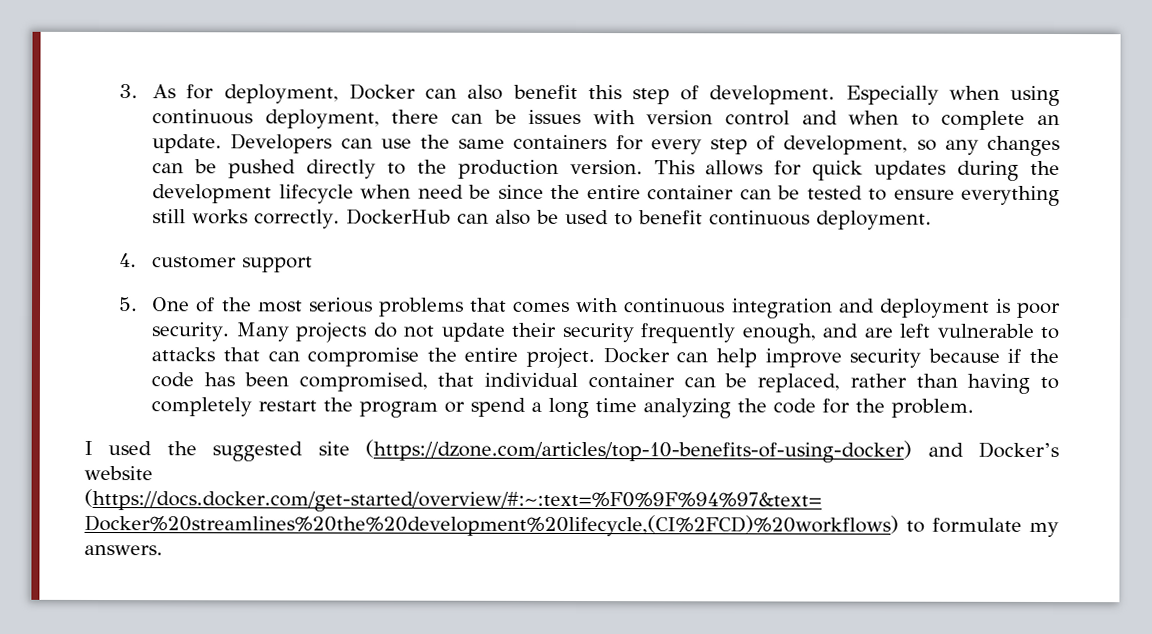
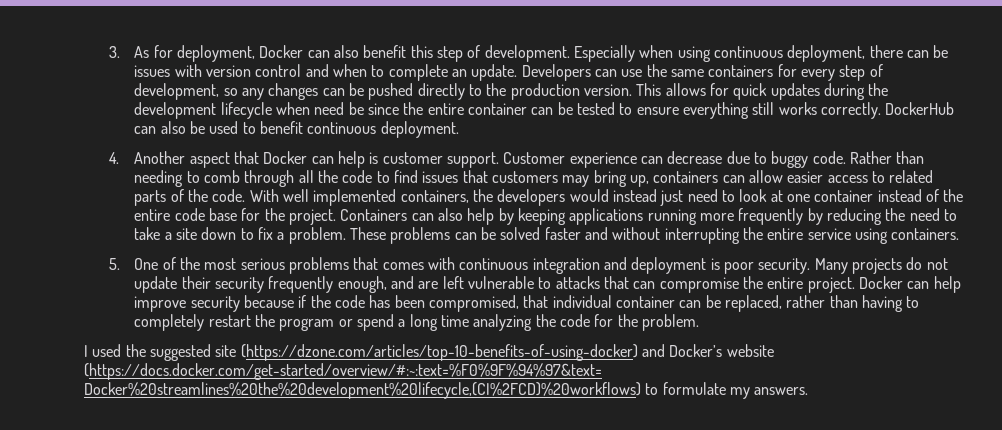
- 4. customer support
+ 4. Another aspect that Docker can help is customer support. Customer experience can decrease due to buggy code. Rather than needing to comb through all the code to find issues that customers may bring up, containers can allow easier access to related parts of the code. With well implemented containers, the developers would instead just need to look at one container instead of the entire code base for the project. Containers can also help by keeping applications running more frequently by reducing the need to take a site down to fix a problem. These problems can be solved faster and without interrupting the entire service using containers.

